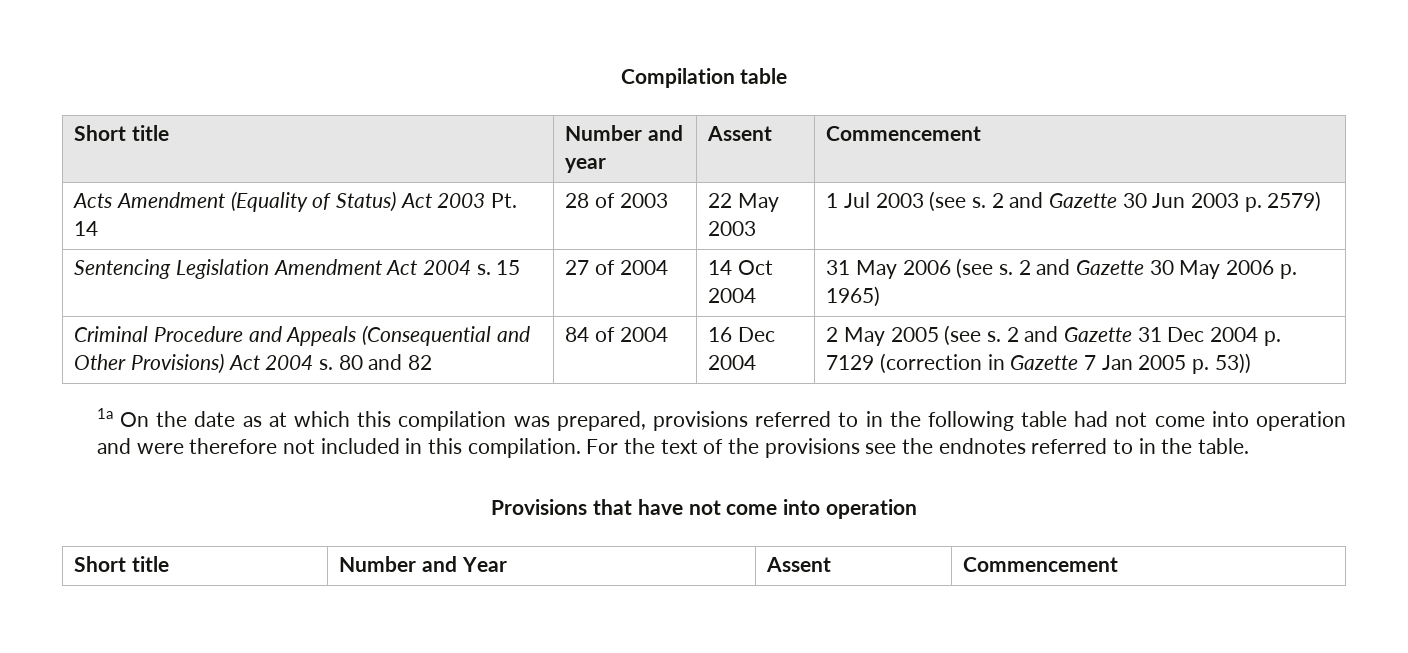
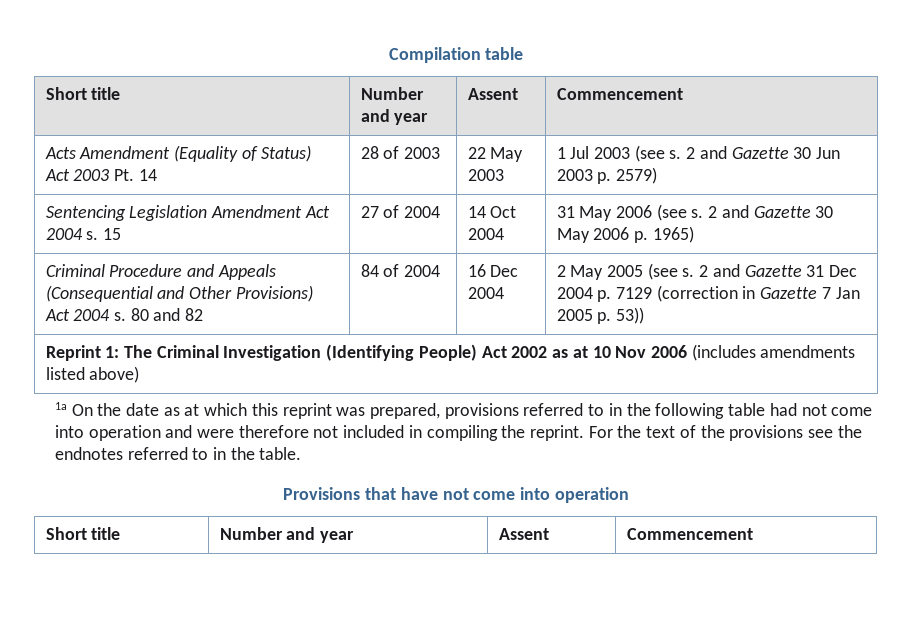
+ Reprint 1: The Criminal Investigation (Identifying People) Act 2002 as at 10 Nov 2006 (includes amendments listed above)
- 1a On the date as at which this compilation was prepared, provisions referred to in the following table had not come into operation and were therefore not included in this compilation.
+ 1a On the date as at which this reprint was prepared, provisions referred to in the following table had not come into operation and were therefore not included in compiling the reprint.
  Provisions that have not come into operation
- Short title | Number and Year | Assent | Commencement
+ Short title | Number and year | Assent | Commencement

